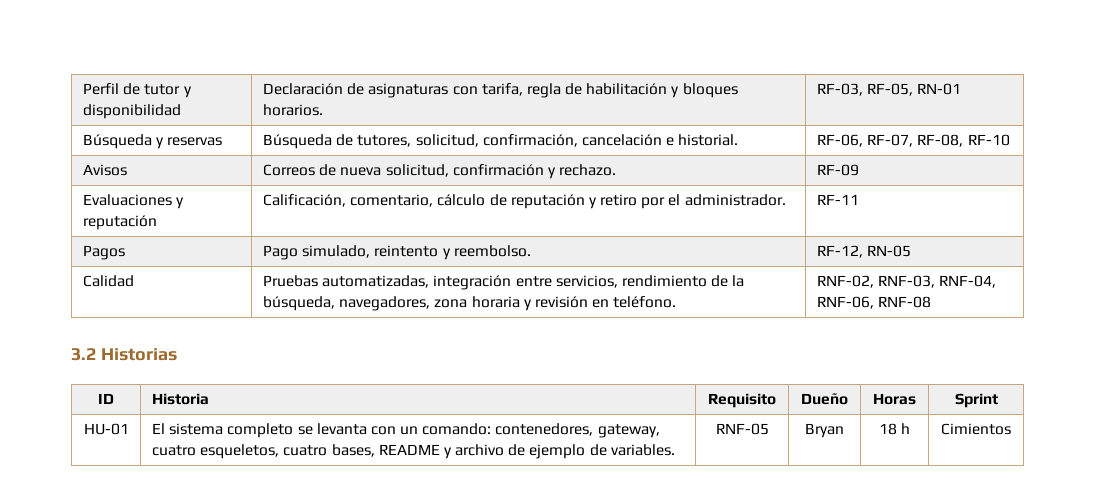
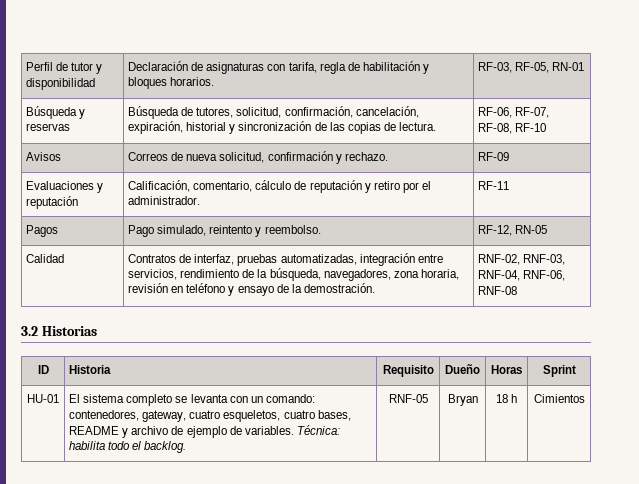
- Búsqueda y reservas | Búsqueda de tutores, solicitud, confirmación, cancelación e historial. | RF-06, RF-07, RF-08, RF-10
+ Búsqueda y reservas | Búsqueda de tutores, solicitud, confirmación, cancelación, expiración, historial y sincronización de las copias de lectura. | RF-06, RF-07, RF-08, RF-10
- Calidad | Pruebas automatizadas, integración entre servicios, rendimiento de la búsqueda, navegadores, zona horaria y revisión en teléfono. | RNF-02, RNF-03, RNF-04, RNF-06, RNF-08
+ Calidad | Contratos de interfaz, pruebas automatizadas, integración entre servicios, rendimiento de la búsqueda, navegadores, zona horaria, revisión en teléfono y ensayo de la demostración. | RNF-02, RNF-03, RNF-04, RNF-06, RNF-08
- HU-01 | El sistema completo se levanta con un comando: contenedores, gateway, cuatro esqueletos, cuatro bases, README y archivo de ejemplo de variables. | RNF-05 | Bryan | 18 h | Cimientos
+ HU-01 | El sistema completo se levanta con un comando: contenedores, gateway, cuatro esqueletos, cuatro bases, README y archivo de ejemplo de variables. Técnica: habilita todo el backlog. | RNF-05 | Bryan | 18 h | Cimientos

